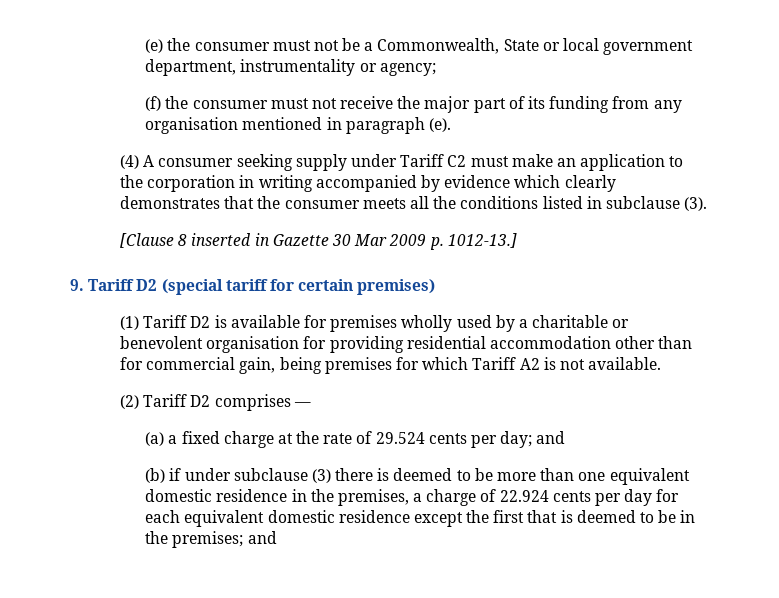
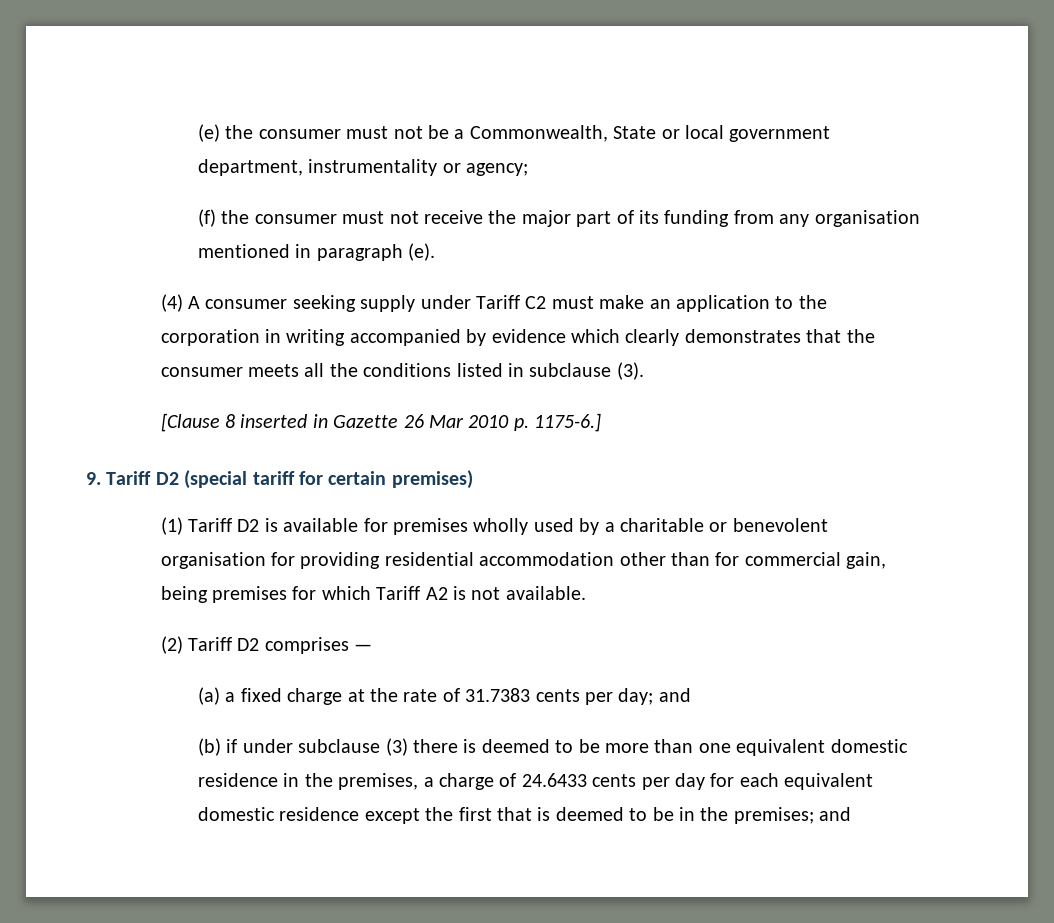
- [Clause 8 inserted in Gazette 30 Mar 2009 p. 1012-13.]
+ [Clause 8 inserted in Gazette 26 Mar 2010 p. 1175-6.]
- (a) a fixed charge at the rate of 29.524 cents per day; and
+ (a) a fixed charge at the rate of 31.7383 cents per day; and
- (b) if under subclause (3) there is deemed to be more than one equivalent domestic residence in the premises, a charge of 22.924 cents per day for each equivalent domestic residence except the first that is deemed to be in the premises; and
+ (b) if under subclause (3) there is deemed to be more than one equivalent domestic residence in the premises, a charge of 24.6433 cents per day for each equivalent domestic residence except the first that is deemed to be in the premises; and

